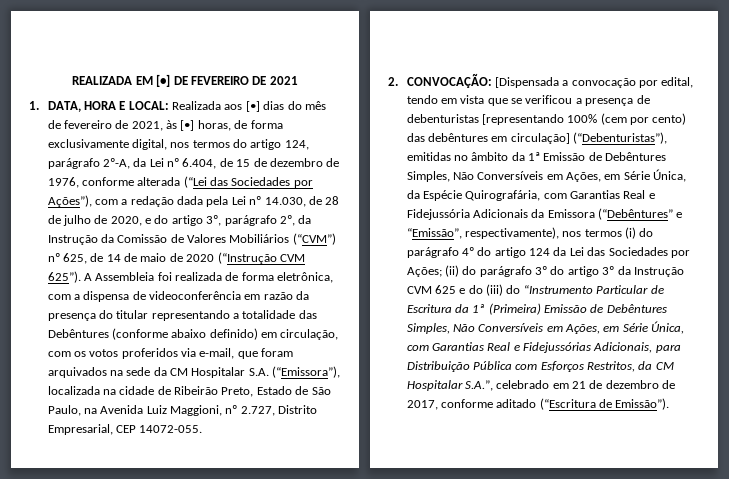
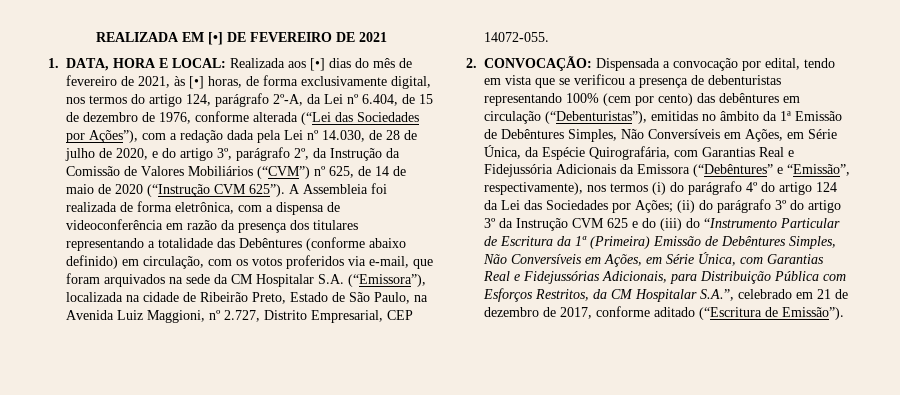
- A Assembleia foi realizada de forma eletrônica, com a dispensa de videoconferência em razão da presença do titular representando a totalidade das Debêntures (conforme abaixo definido) em circulação, com os votos proferidos via e-mail, que foram arquivados na sede da CM Hospitalar S.A. (“Emissora”), localizada na cidade de Ribeirão Preto, Estado de São Paulo, na Avenida Luiz Maggioni, nº 2.727, Distrito Empresarial, CEP 14072-055.
+ A Assembleia foi realizada de forma eletrônica, com a dispensa de videoconferência em razão da presença dos titulares representando a totalidade das Debêntures (conforme abaixo definido) em circulação, com os votos proferidos via e-mail, que foram arquivados na sede da CM Hospitalar S.A. (“Emissora”), localizada na cidade de Ribeirão Preto, Estado de São Paulo, na Avenida Luiz Maggioni, nº 2.727, Distrito Empresarial, CEP 14072-055.
- [Dispensada a convocação por edital, tendo em vista que se verificou a presença de debenturistas [representando 100% (cem por cento) das debêntures em circulação] (“Debenturistas”), emitidas no âmbito da 1ª Emissão de Debêntures Simples, Não Conversíveis em Ações, em Série Única, da Espécie Quirografária, com Garantias Real e Fidejussória Adicionais da Emissora (“Debêntures” e “Emissão”, respectivamente), nos termos (i) do parágrafo 4º do artigo 124 da Lei das Sociedades por Ações;
+ Dispensada a convocação por edital, tendo em vista que se verificou a presença de debenturistas representando 100% (cem por cento) das debêntures em circulação (“Debenturistas”), emitidas no âmbito da 1ª Emissão de Debêntures Simples, Não Conversíveis em Ações, em Série Única, da Espécie Quirografária, com Garantias Real e Fidejussória Adicionais da Emissora (“Debêntures” e “Emissão”, respectivamente), nos termos (i) do parágrafo 4º do artigo 124 da Lei das Sociedades por Ações;

